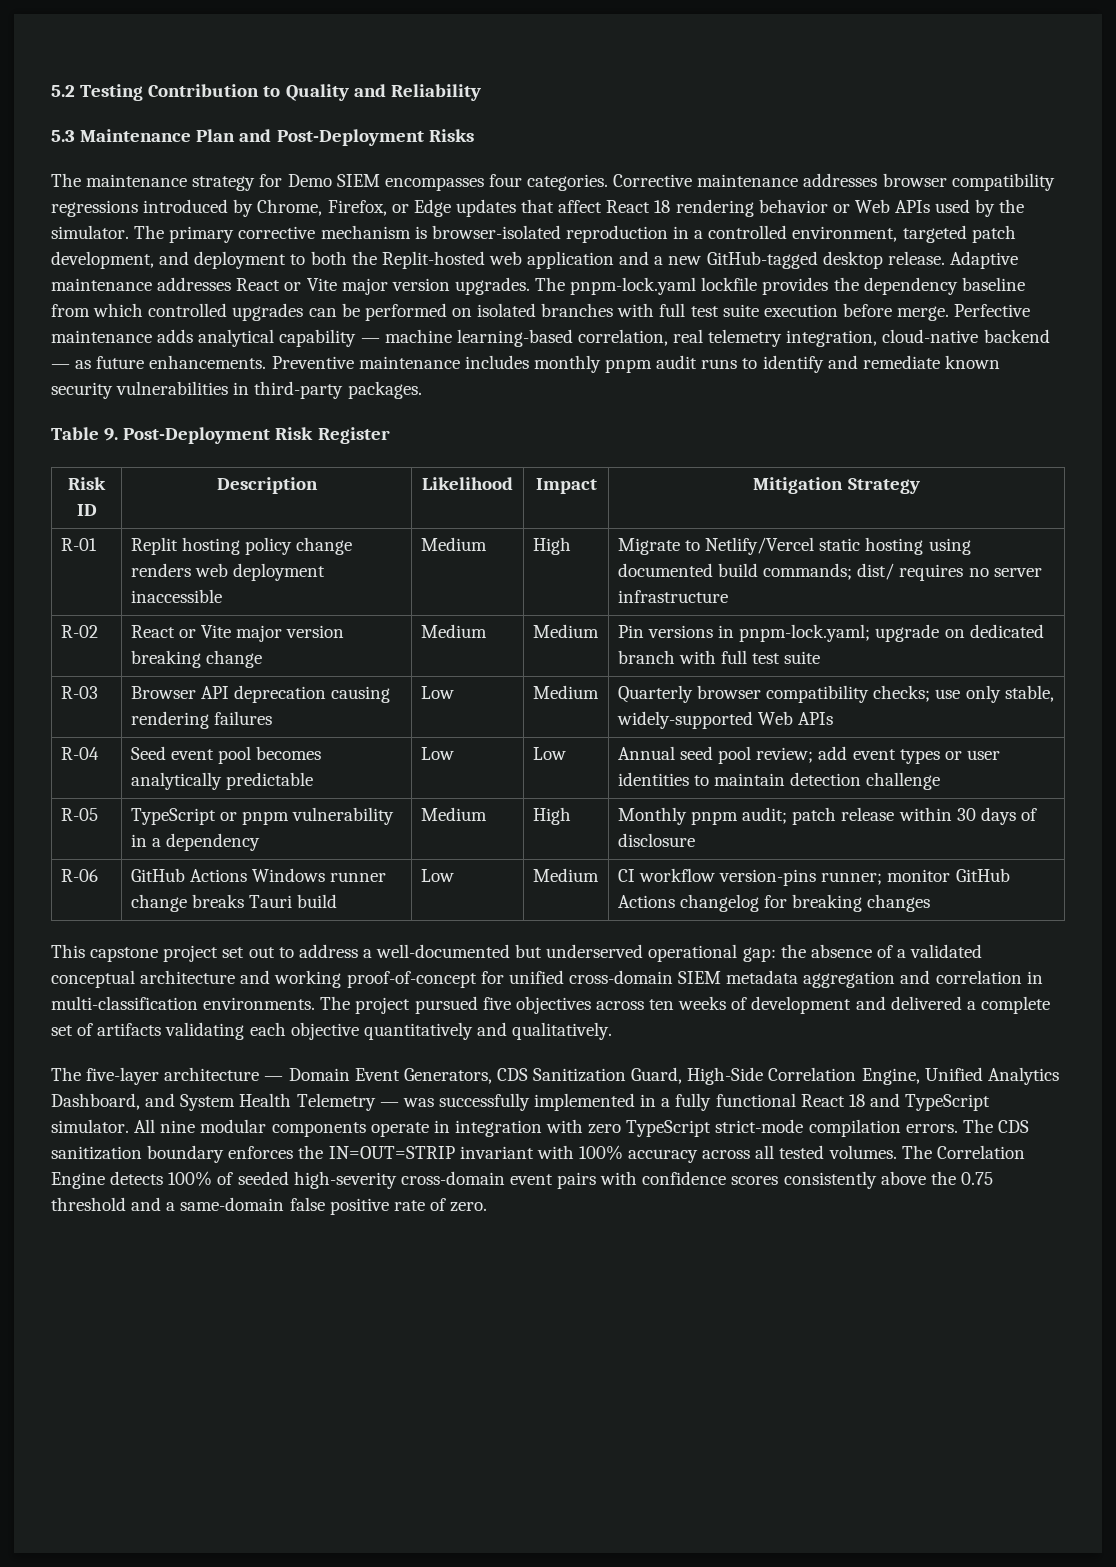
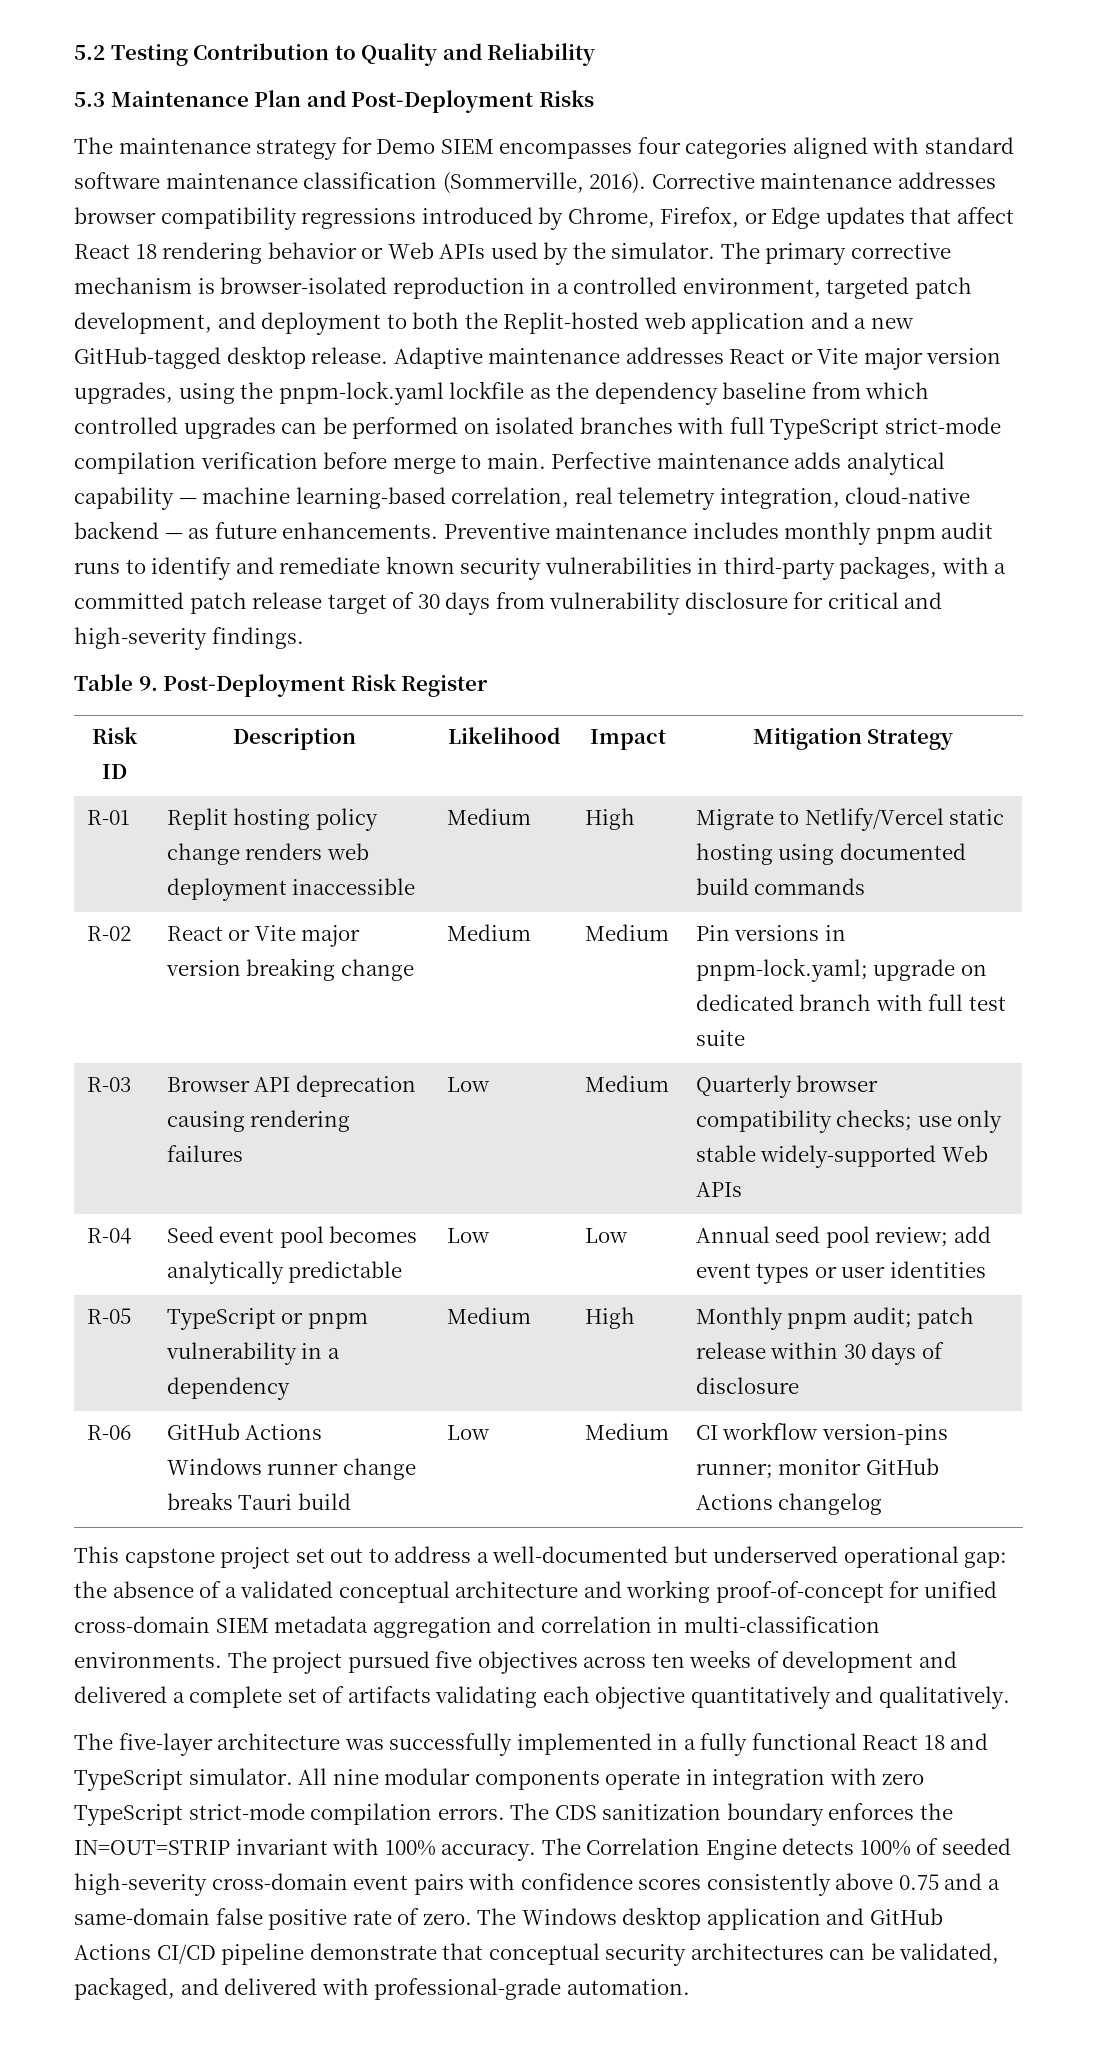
- The maintenance strategy for Demo SIEM encompasses four categories.
+ The maintenance strategy for Demo SIEM encompasses four categories aligned with standard software maintenance classification (Sommerville, 2016).
- Adaptive maintenance addresses React or Vite major version upgrades. The pnpm-lock.yaml lockfile provides the dependency baseline from which controlled upgrades can be performed on isolated branches with full test suite execution before merge.
+ Adaptive maintenance addresses React or Vite major version upgrades, using the pnpm-lock.yaml lockfile as the dependency baseline from which controlled upgrades can be performed on isolated branches with full TypeScript strict-mode compilation verification before merge to main.
- Preventive maintenance includes monthly pnpm audit runs to identify and remediate known security vulnerabilities in third-party packages.
+ Preventive maintenance includes monthly pnpm audit runs to identify and remediate known security vulnerabilities in third-party packages, with a committed patch release target of 30 days from vulnerability disclosure for critical and high-severity findings.
- R-01 | Replit hosting policy change renders web deployment inaccessible | Medium | High | Migrate to Netlify/Vercel static hosting using documented build commands; dist/ requires no server infrastructure
+ R-01 | Replit hosting policy change renders web deployment inaccessible | Medium | High | Migrate to Netlify/Vercel static hosting using documented build commands
- R-03 | Browser API deprecation causing rendering failures | Low | Medium | Quarterly browser compatibility checks; use only stable, widely-supported Web APIs
+ R-03 | Browser API deprecation causing rendering failures | Low | Medium | Quarterly browser compatibility checks; use only stable widely-supported Web APIs
- R-04 | Seed event pool becomes analytically predictable | Low | Low | Annual seed pool review; add event types or user identities to maintain detection challenge
+ R-04 | Seed event pool becomes analytically predictable | Low | Low | Annual seed pool review; add event types or user identities
- R-06 | GitHub Actions Windows runner change breaks Tauri build | Low | Medium | CI workflow version-pins runner; monitor GitHub Actions changelog for breaking changes
+ R-06 | GitHub Actions Windows runner change breaks Tauri build | Low | Medium | CI workflow version-pins runner; monitor GitHub Actions changelog
- The five-layer architecture — Domain Event Generators, CDS Sanitization Guard, High-Side Correlation Engine, Unified Analytics Dashboard, and System Health Telemetry — was successfully implemented in a fully functional React 18 and TypeScript simulator.
+ The five-layer architecture was successfully implemented in a fully functional React 18 and TypeScript simulator.
- The CDS sanitization boundary enforces the IN=OUT=STRIP invariant with 100% accuracy across all tested volumes.
+ The CDS sanitization boundary enforces the IN=OUT=STRIP invariant with 100% accuracy.
- The Correlation Engine detects 100% of seeded high-severity cross-domain event pairs with confidence scores consistently above the 0.75 threshold and a same-domain false positive rate of zero.
+ The Correlation Engine detects 100% of seeded high-severity cross-domain event pairs with confidence scores consistently above 0.75 and a same-domain false positive rate of zero.
+ The Windows desktop application and GitHub Actions CI/CD pipeline demonstrate that conceptual security architectures can be validated, packaged, and delivered with professional-grade automation.

